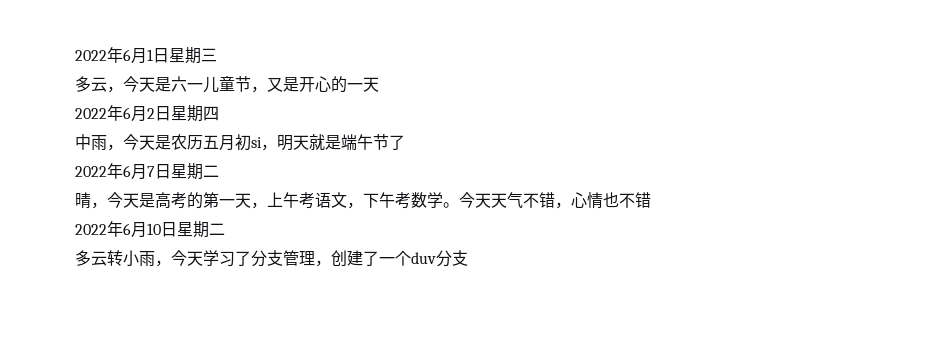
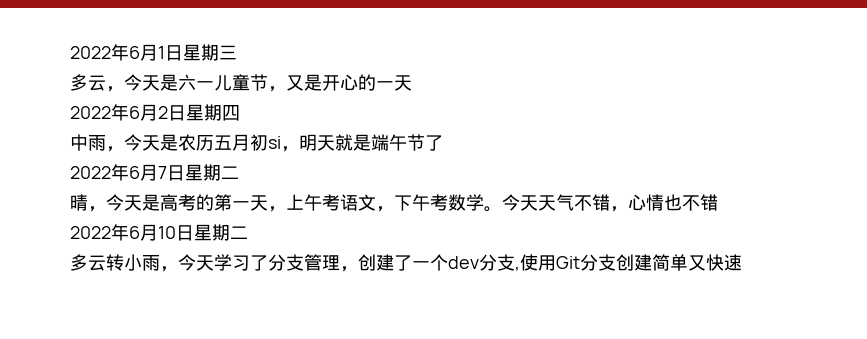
- 多云转小雨，今天学习了分支管理，创建了一个duv分支
+ 多云转小雨，今天学习了分支管理，创建了一个dev分支,使用Git分支创建简单又快速

